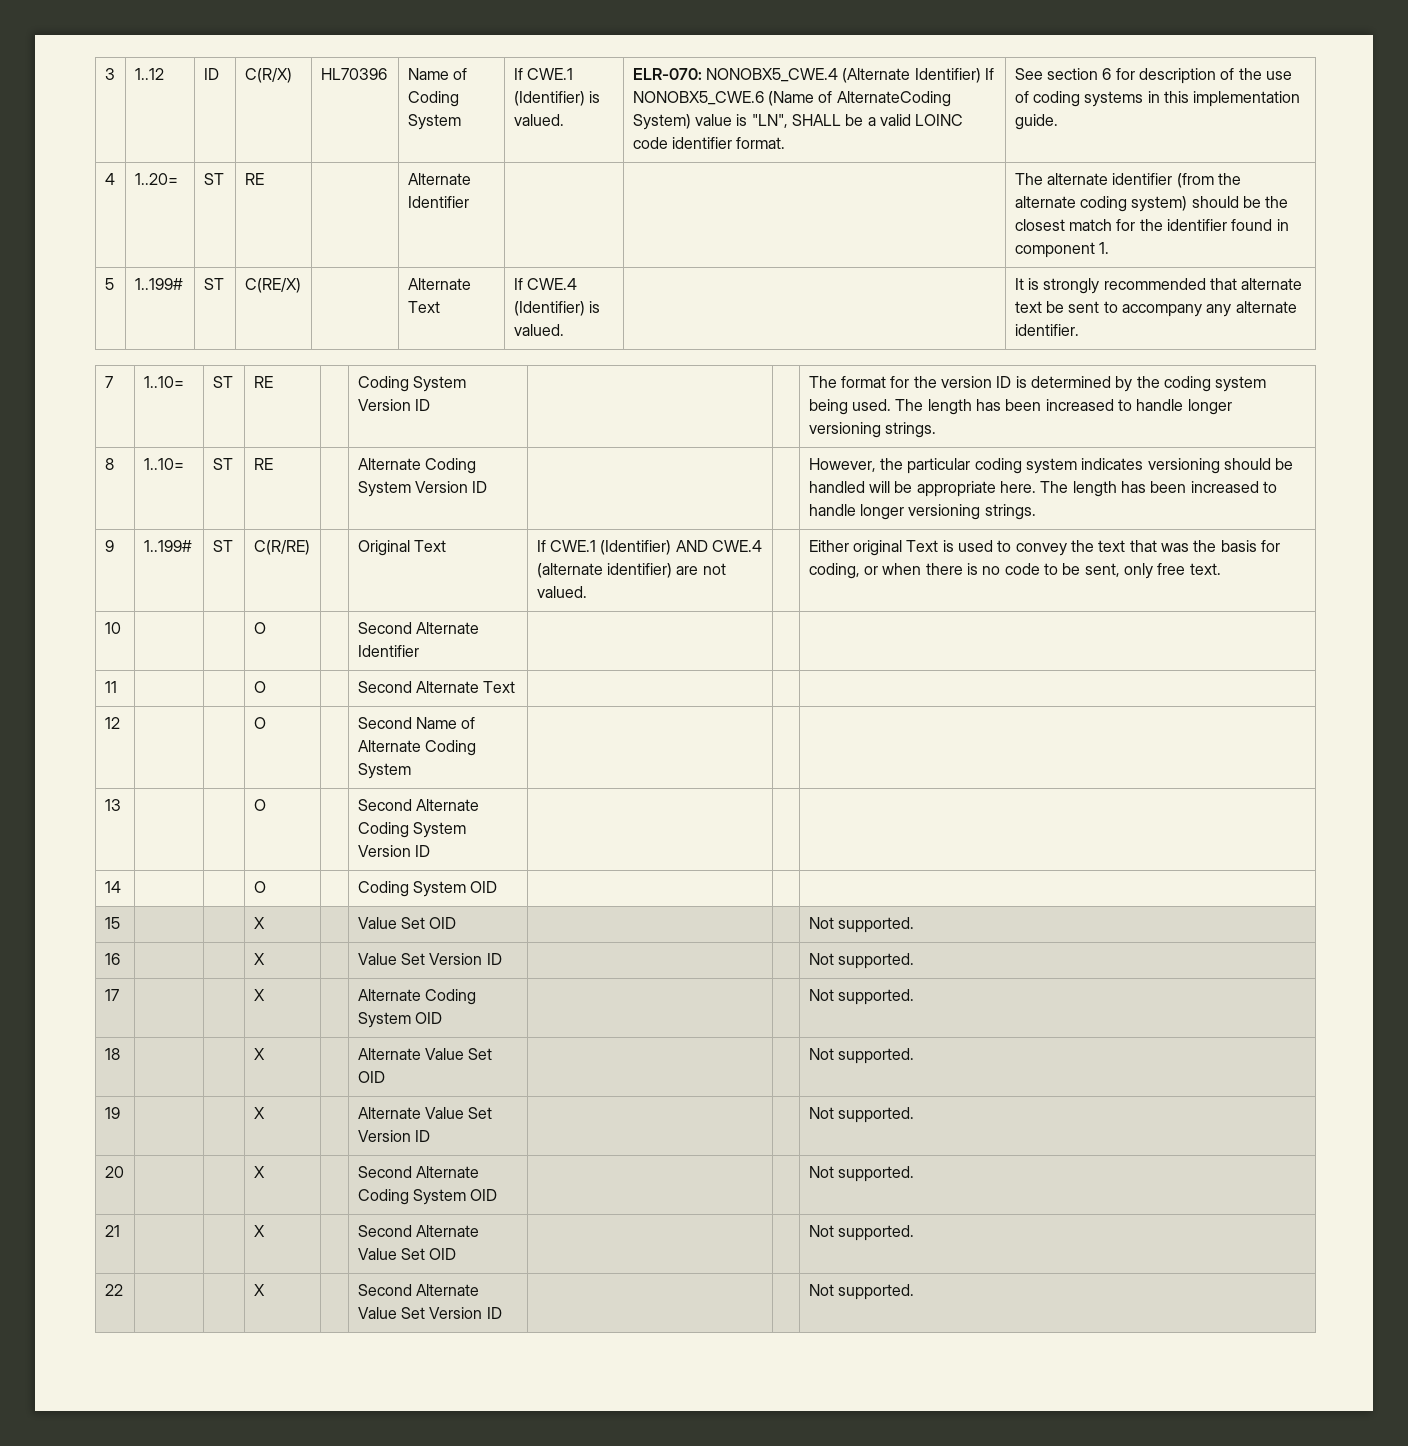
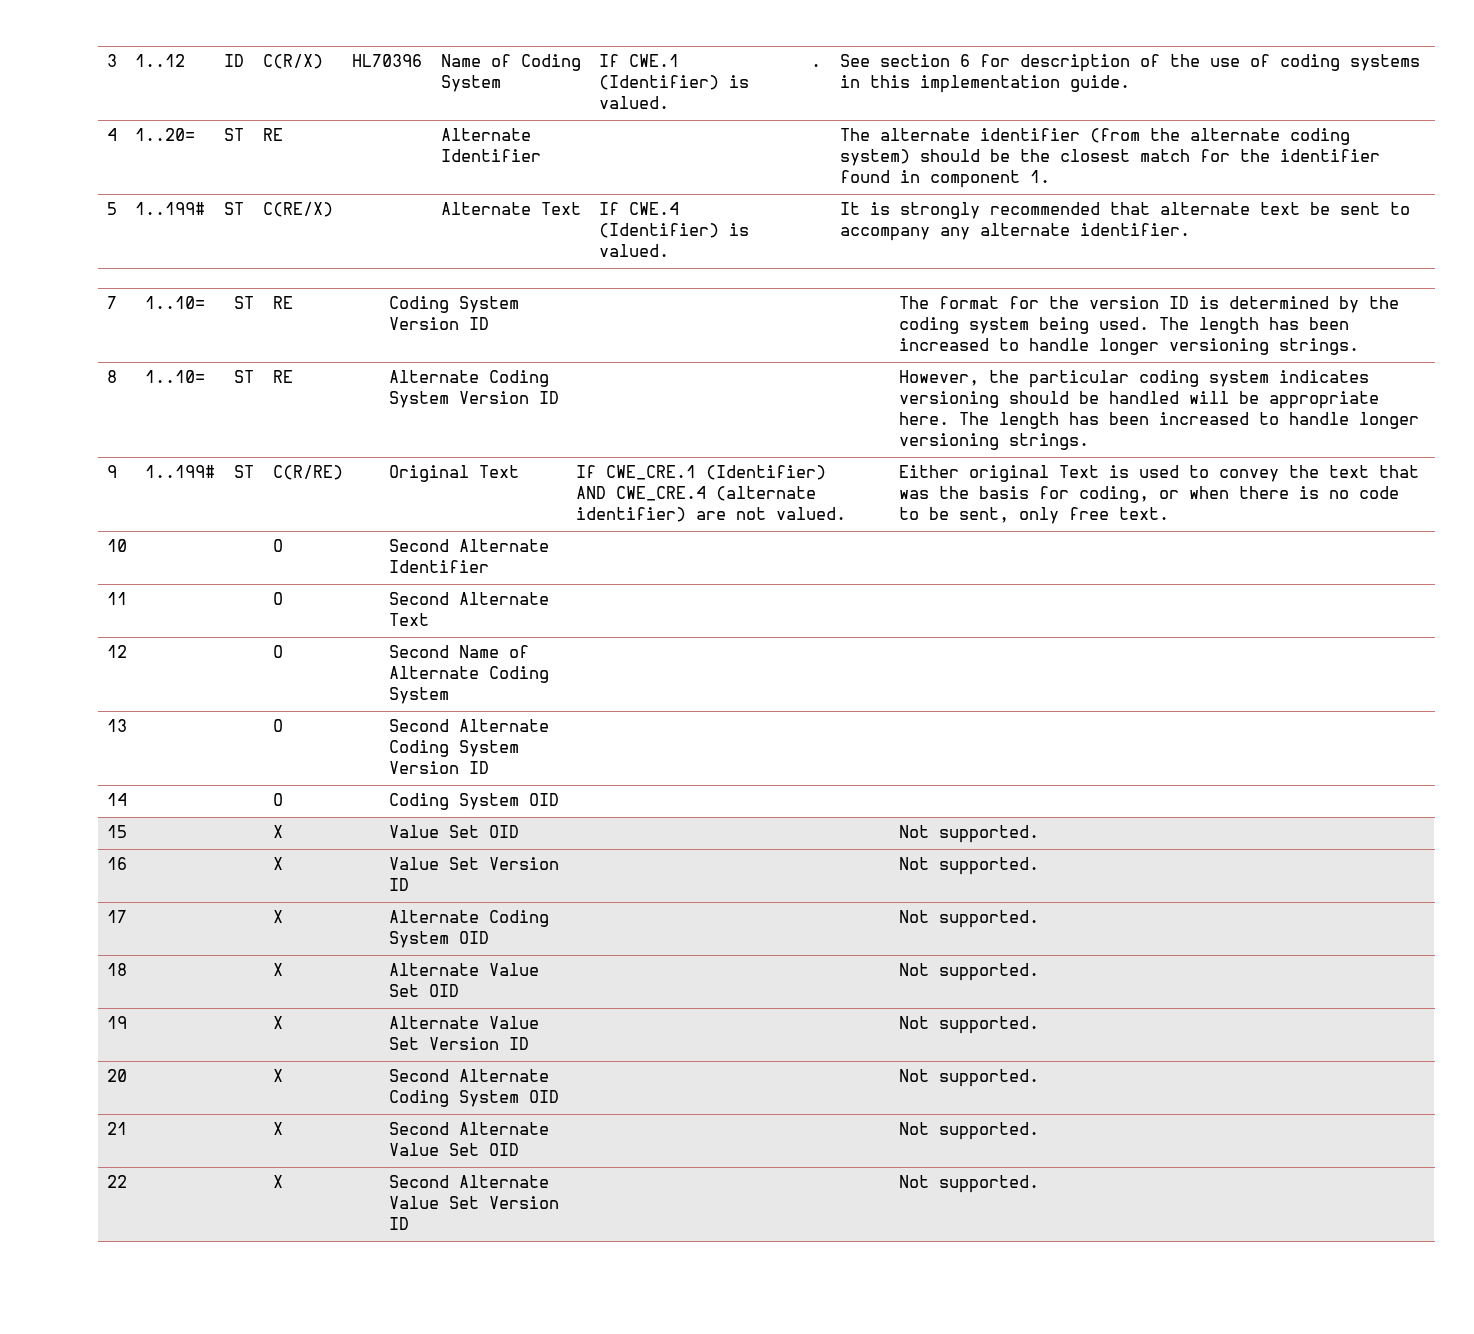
- ELR-070: NONOBX5_CWE.4 (Alternate Identifier) If NONOBX5_CWE.6 (Name of AlternateCoding System) value is "LN", SHALL be a valid LOINC code identifier format.
+ .
- If CWE.1 (Identifier) AND CWE.4 (alternate identifier) are not valued.
+ If CWE_CRE.1 (Identifier) AND CWE_CRE.4 (alternate identifier) are not valued.

